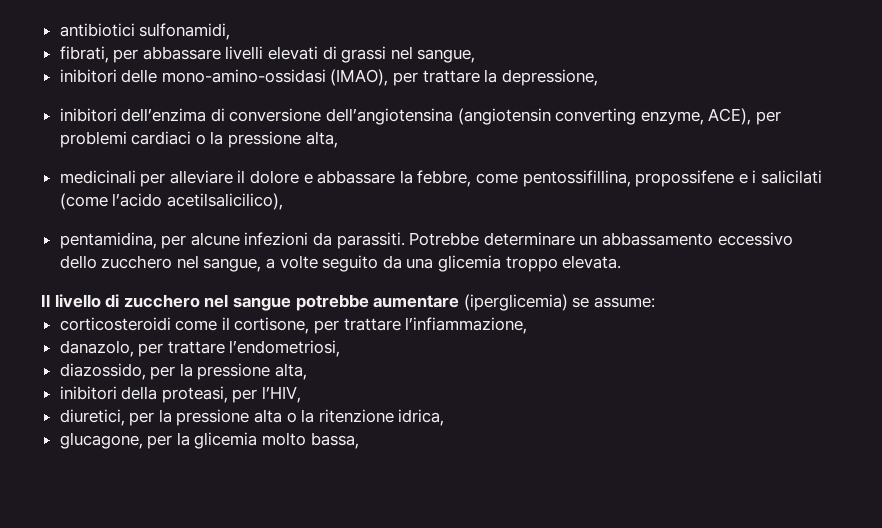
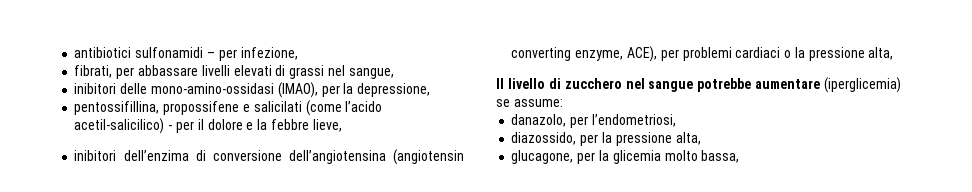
- antibiotici sulfonamidi,
+ antibiotici sulfonamidi – per infezione,
- inibitori delle mono-amino-ossidasi (IMAO), per trattare la depressione,
+ inibitori delle mono-amino-ossidasi (IMAO), per la depressione,
+ pentossifillina, propossifene e salicilati (come l’acido acetil-salicilico) - per il dolore e la febbre lieve,
- medicinali per alleviare il dolore e abbassare la febbre, come pentossifillina, propossifene e i salicilati (come l’acido acetilsalicilico),
- pentamidina, per alcune infezioni da parassiti. Potrebbe determinare un abbassamento eccessivo dello zucchero nel sangue, a volte seguito da una glicemia troppo elevata.
- corticosteroidi come il cortisone, per trattare l’infiammazione,
- danazolo, per trattare l’endometriosi,
+ danazolo, per l’endometriosi,
- inibitori della proteasi, per l’HIV,
- diuretici, per la pressione alta o la ritenzione idrica,

